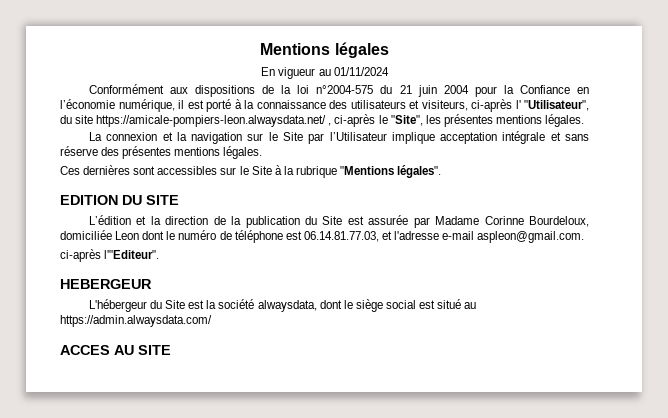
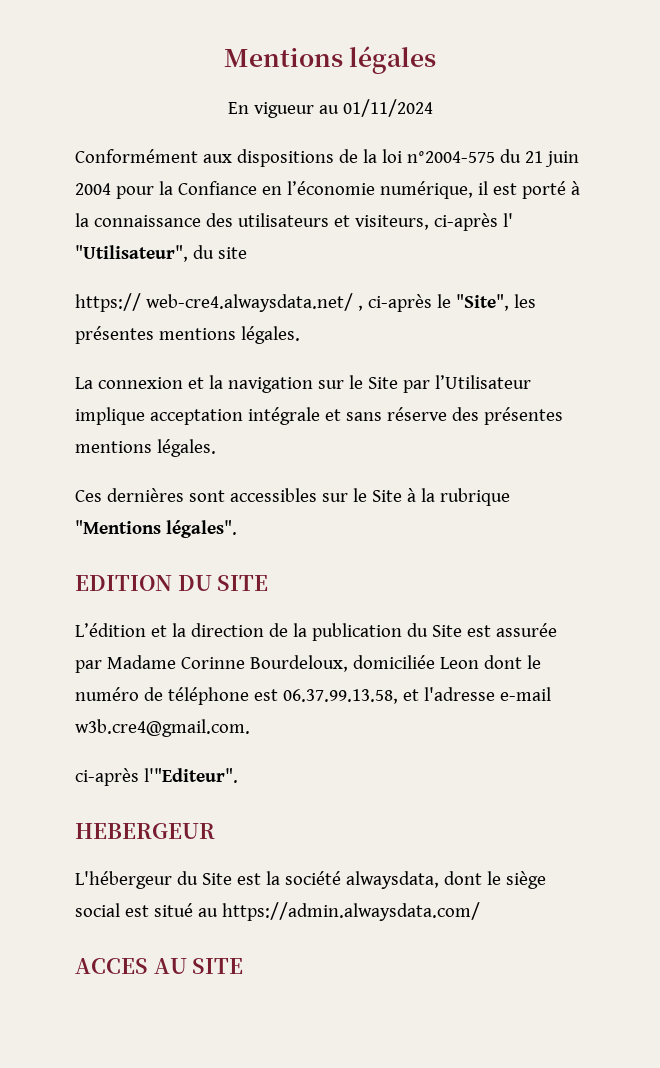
- Conformément aux dispositions de la loi n°2004-575 du 21 juin 2004 pour la Confiance en l’économie numérique, il est porté à la connaissance des utilisateurs et visiteurs, ci-après l' "Utilisateur", du site https://amicale-pompiers-leon.alwaysdata.net/ , ci-après le "Site", les présentes mentions légales.
+ Conformément aux dispositions de la loi n°2004-575 du 21 juin 2004 pour la Confiance en l’économie numérique, il est porté à la connaissance des utilisateurs et visiteurs, ci-après l' "Utilisateur", du site
+ https:// web-cre4.alwaysdata.net/ , ci-après le "Site", les présentes mentions légales.
- L’édition et la direction de la publication du Site est assurée par Madame Corinne Bourdeloux, domiciliée Leon dont le numéro de téléphone est 06.14.81.77.03, et l'adresse e-mail aspleon@gmail.com.
+ L’édition et la direction de la publication du Site est assurée par Madame Corinne Bourdeloux, domiciliée Leon dont le numéro de téléphone est 06.37.99.13.58, et l'adresse e-mail w3b.cre4@gmail.com.

